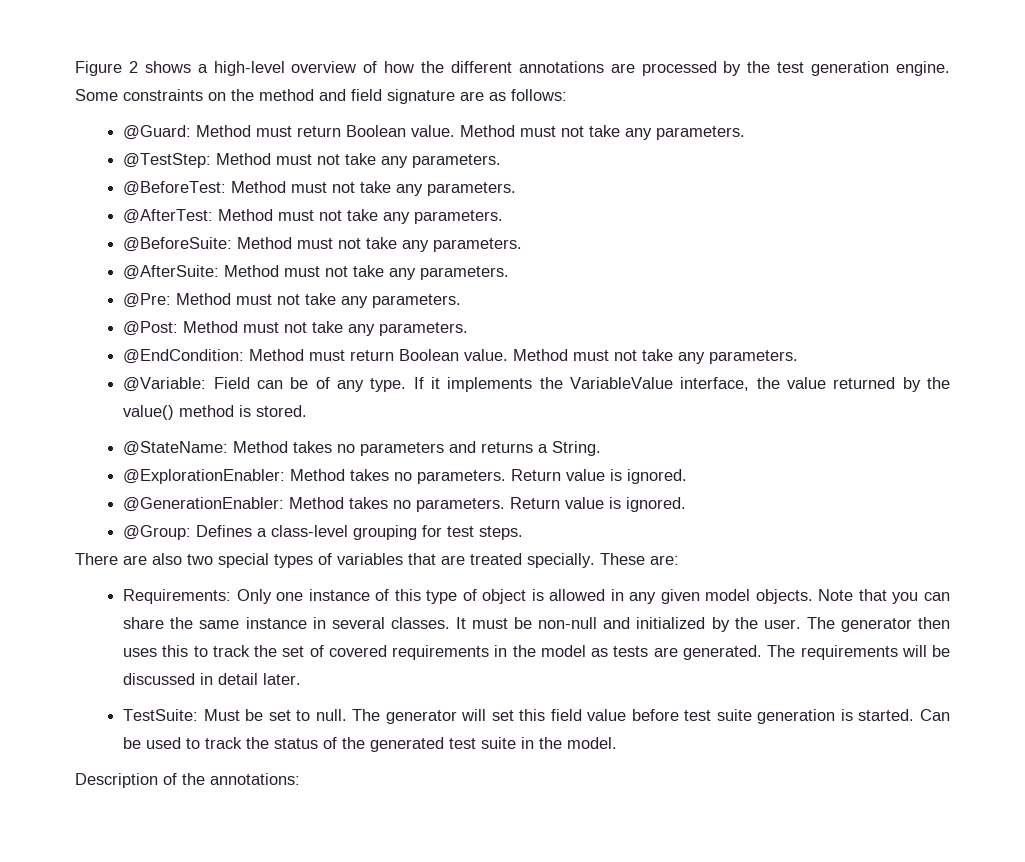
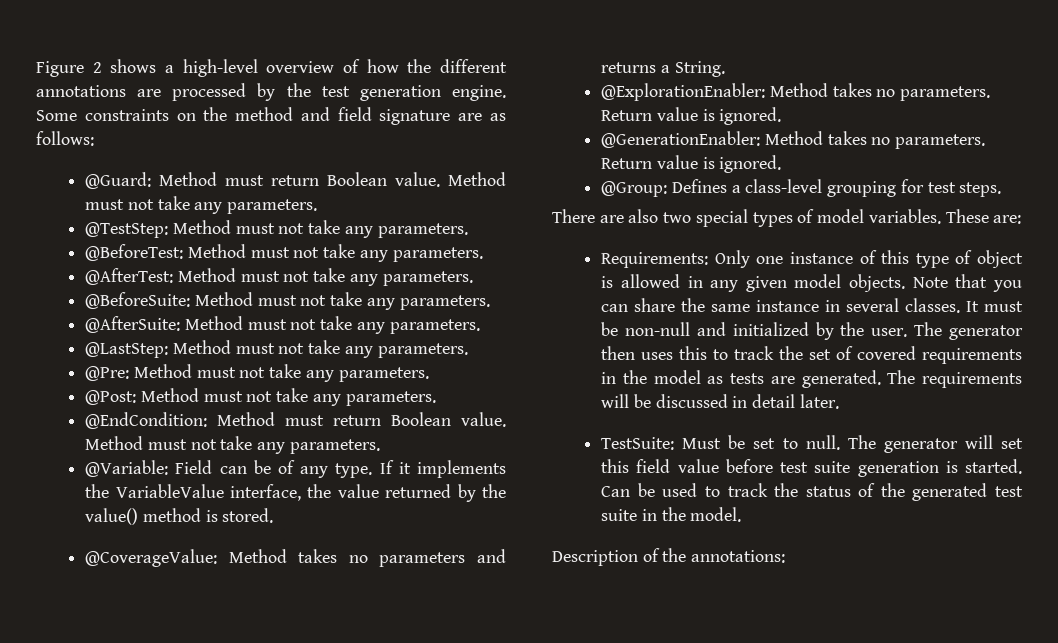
+ @LastStep: Method must not take any parameters.
- @StateName: Method takes no parameters and returns a String.
+ @CoverageValue: Method takes no parameters and returns a String.
- There are also two special types of variables that are treated specially.
+ There are also two special types of model variables.

